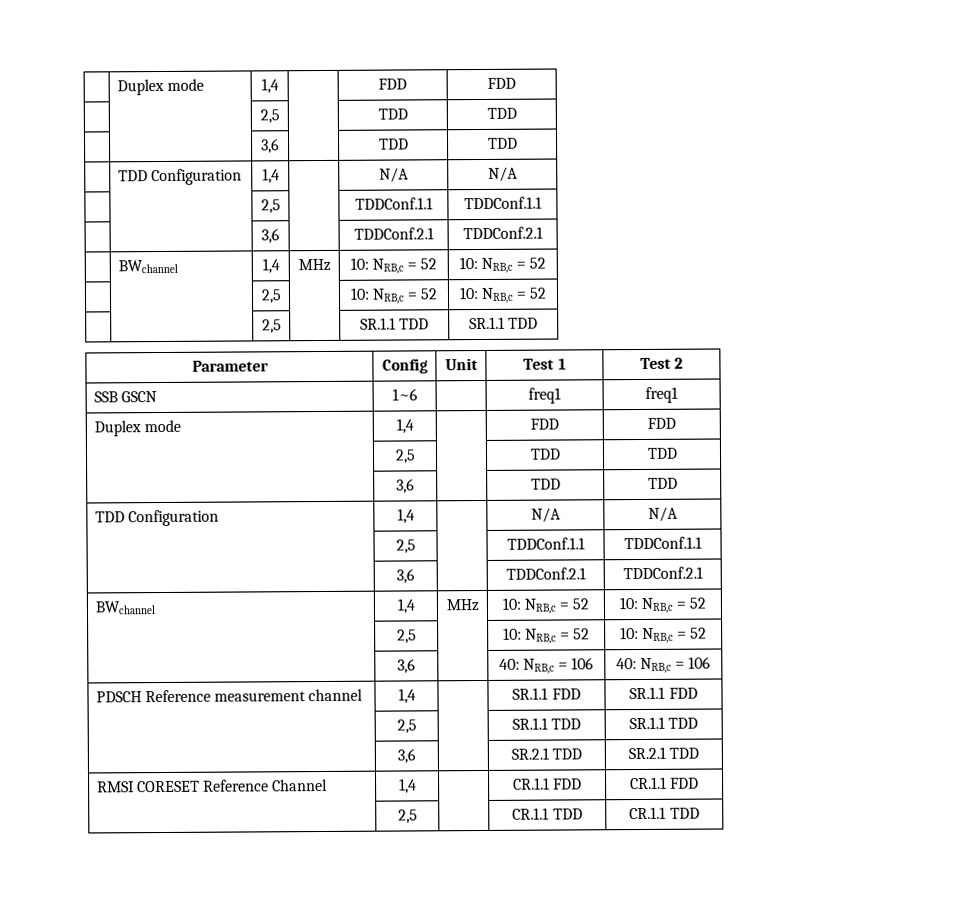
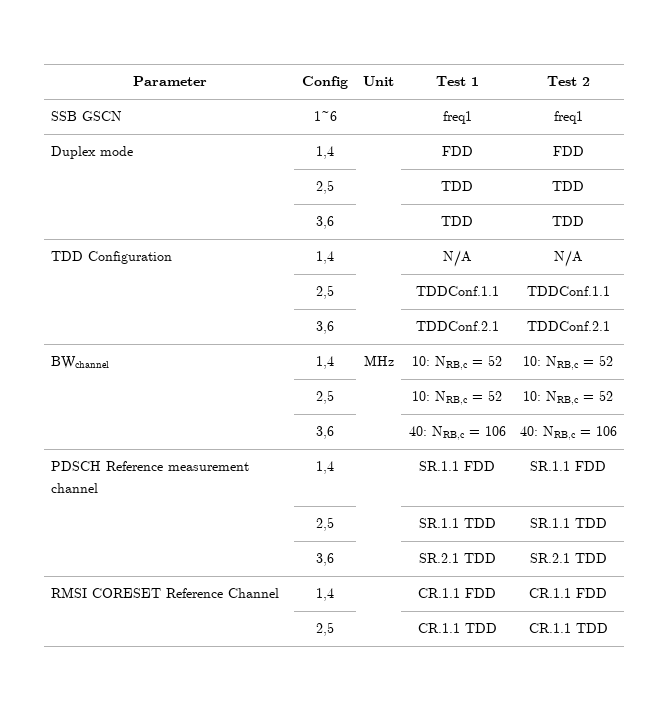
- | Duplex mode | 1,4 | | FDD | FDD
- | | 2,5 | | TDD | TDD
- | | 3,6 | | TDD | TDD
- | TDD Configuration | 1,4 | | N/A | N/A
- | | 2,5 | | TDDConf.1.1 | TDDConf.1.1
- | | 3,6 | | TDDConf.2.1 | TDDConf.2.1
- | BWchannel | 1,4 | MHz | 10: NRB,c = 52 | 10: NRB,c = 52
- | | 2,5 | | 10: NRB,c = 52 | 10: NRB,c = 52
- | | 2,5 | | SR.1.1 TDD | SR.1.1 TDD

